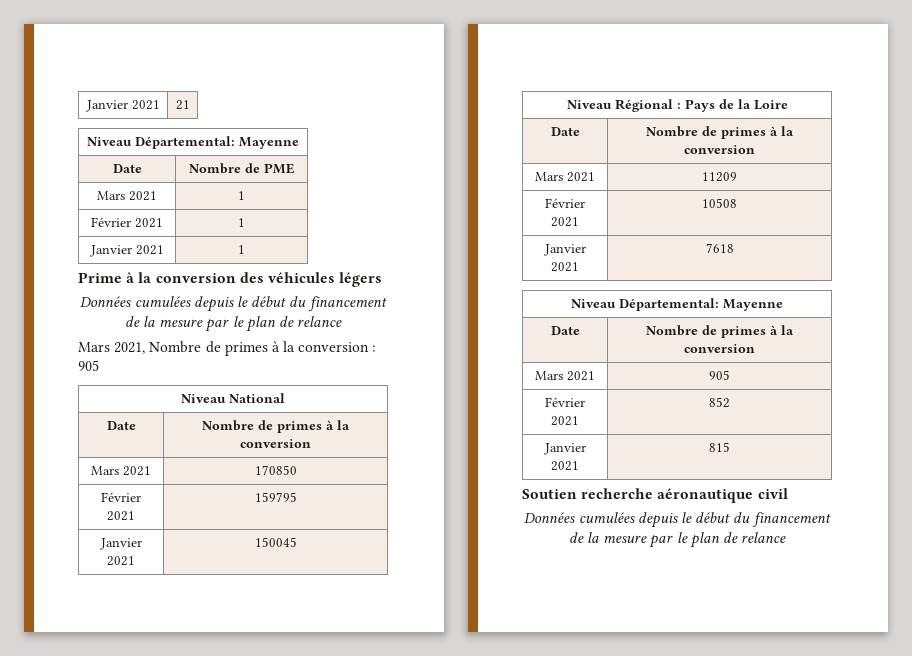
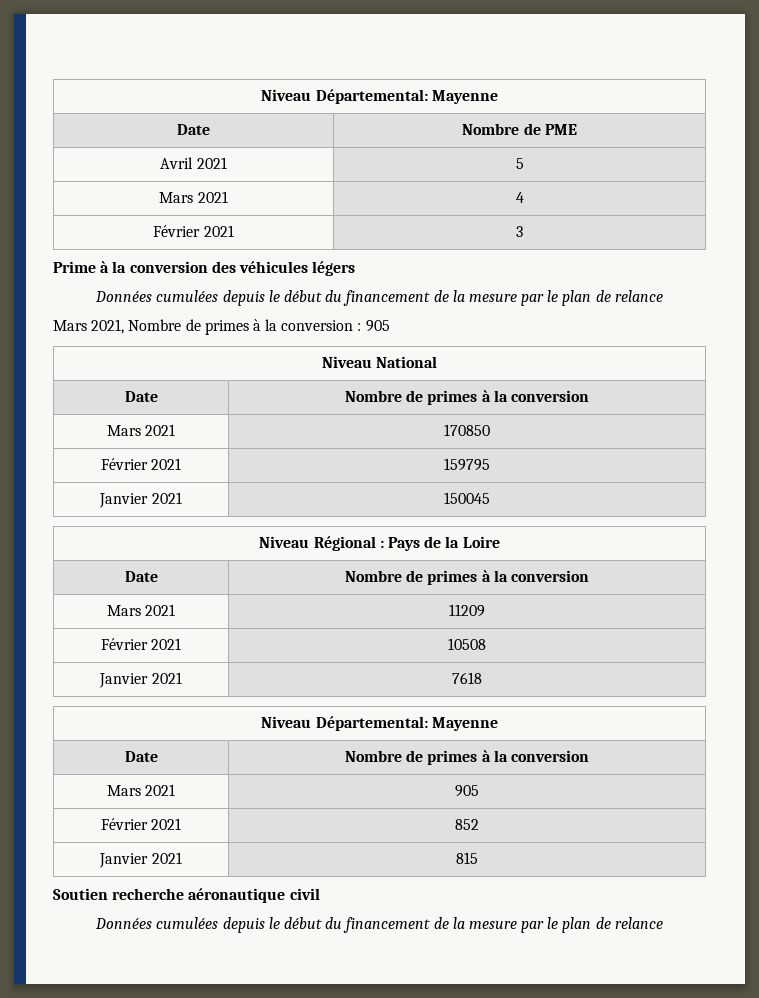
- Janvier 2021 | 21
- Mars 2021 | 1
- Février 2021 | 1
- Janvier 2021 | 1
+ Avril 2021 | 5
+ Mars 2021 | 4
+ Février 2021 | 3

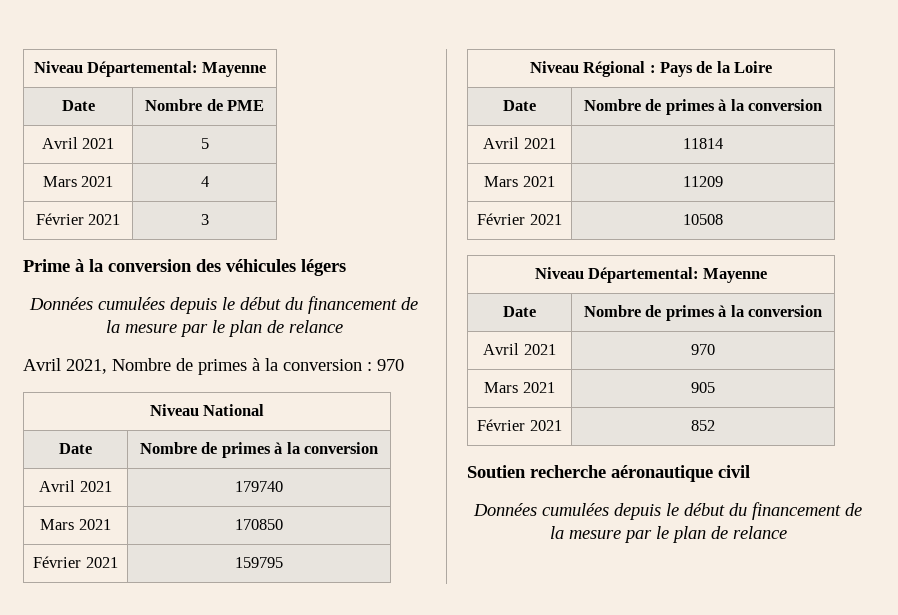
- Mars 2021, Nombre de primes à la conversion : 905
+ Avril 2021, Nombre de primes à la conversion : 970
+ Avril 2021 | 179740
- Janvier 2021 | 150045
+ Avril 2021 | 11814
- Janvier 2021 | 7618
+ Avril 2021 | 970
- Janvier 2021 | 815

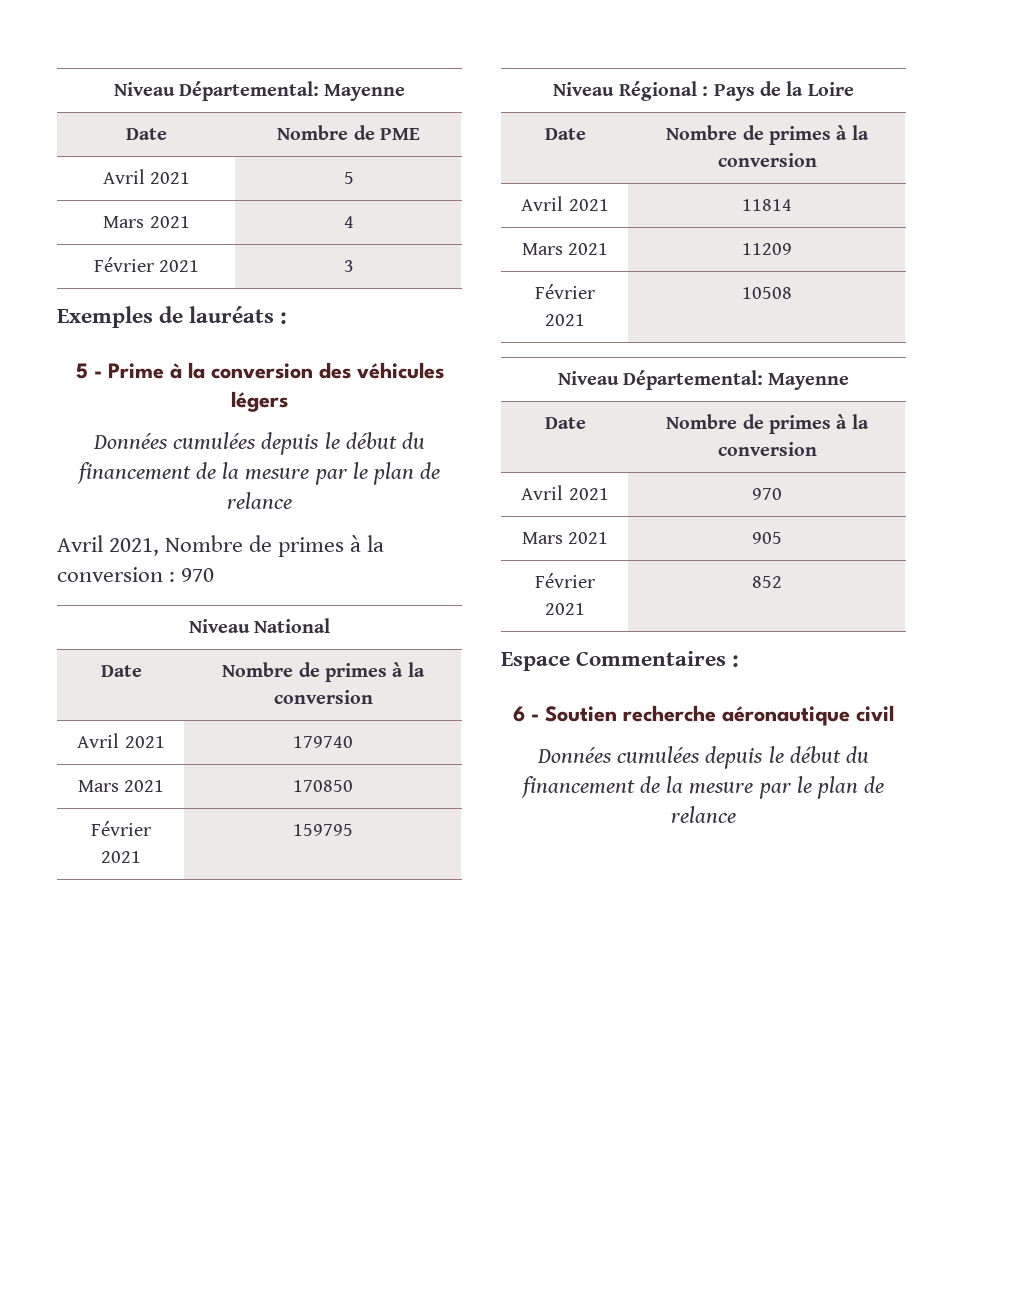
- Prime à la conversion des véhicules légers
+ Exemples de lauréats :
+ 5 - Prime à la conversion des véhicules légers
- Soutien recherche aéronautique civil
+ Espace Commentaires :
+ 6 - Soutien recherche aéronautique civil

